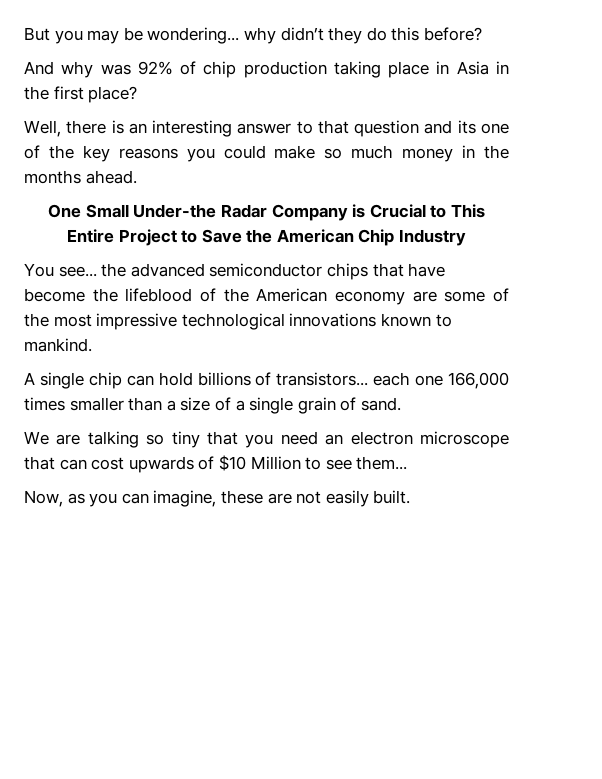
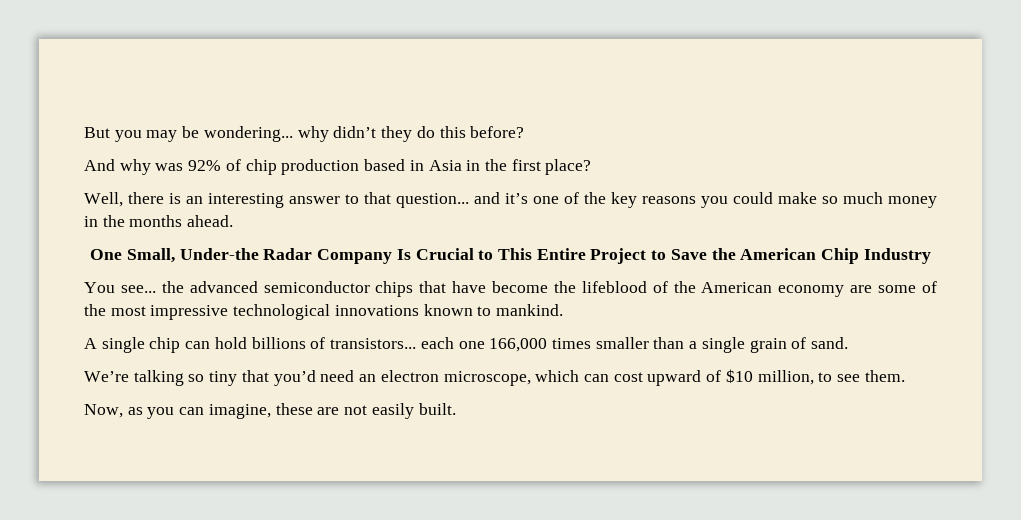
- And why was 92% of chip production taking place in Asia in the first place?
+ And why was 92% of chip production based in Asia in the first place?
- Well, there is an interesting answer to that question and its one of the key reasons you could make so much money in the months ahead.
+ Well, there is an interesting answer to that question... and it’s one of the key reasons you could make so much money in the months ahead.
- One Small Under-the Radar Company is Crucial to This Entire Project to Save the American Chip Industry
+ One Small, Under-the Radar Company Is Crucial to This Entire Project to Save the American Chip Industry
- A single chip can hold billions of transistors... each one 166,000 times smaller than a size of a single grain of sand.
+ A single chip can hold billions of transistors... each one 166,000 times smaller than a single grain of sand.
- We are talking so tiny that you need an electron microscope that can cost upwards of $10 Million to see them...
+ We’re talking so tiny that you’d need an electron microscope, which can cost upward of $10 million, to see them.

